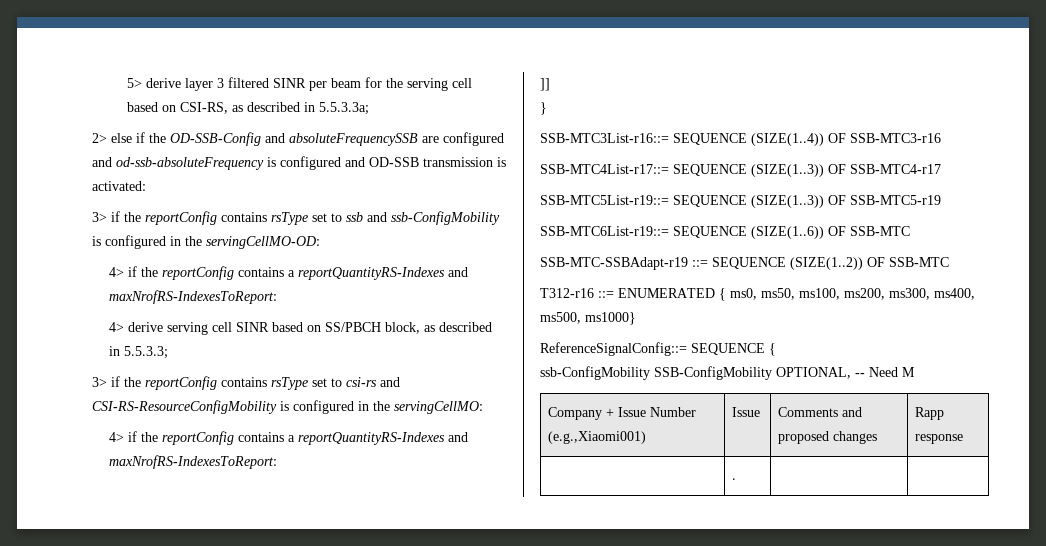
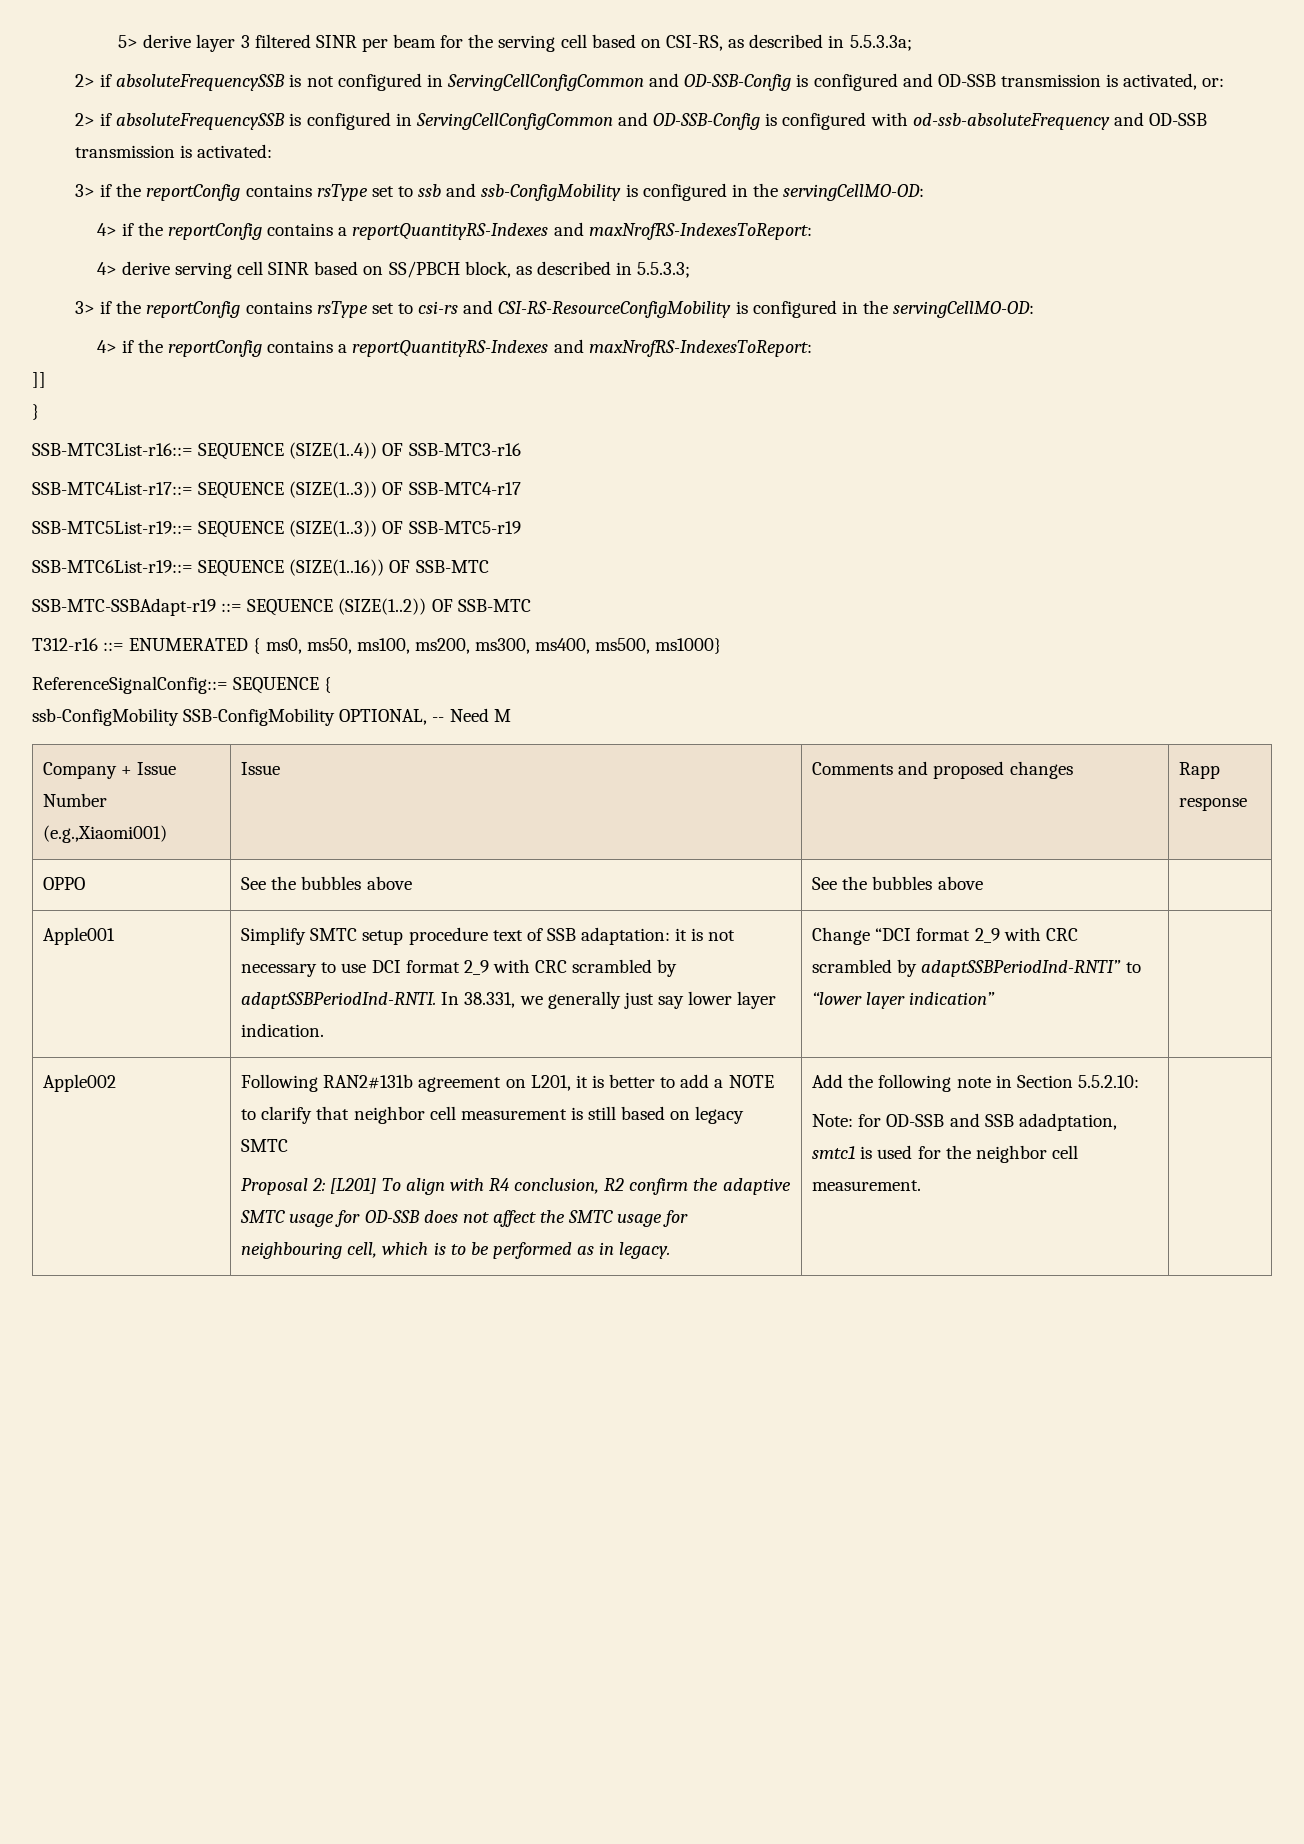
- 2> else if the OD-SSB-Config and absoluteFrequencySSB are configured and od-ssb-absoluteFrequency is configured and OD-SSB transmission is activated:
+ 2> if absoluteFrequencySSB is not configured in ServingCellConfigCommon and OD-SSB-Config is configured and OD-SSB transmission is activated, or:
+ 2> if absoluteFrequencySSB is configured in ServingCellConfigCommon and OD-SSB-Config is configured with od-ssb-absoluteFrequency and OD-SSB transmission is activated:
- 3> if the reportConfig contains rsType set to csi-rs and CSI-RS-ResourceConfigMobility is configured in the servingCellMO:
+ 3> if the reportConfig contains rsType set to csi-rs and CSI-RS-ResourceConfigMobility is configured in the servingCellMO-OD:
- SSB-MTC6List-r19::= SEQUENCE (SIZE(1..6)) OF SSB-MTC
+ SSB-MTC6List-r19::= SEQUENCE (SIZE(1..16)) OF SSB-MTC
- | . | |
+ OPPO | See the bubbles above | See the bubbles above |
+ Apple001 | Simplify SMTC setup procedure text of SSB adaptation: it is not necessary to use DCI format 2_9 with CRC scrambled by adaptSSBPeriodInd-RNTI. In 38.331, we generally just say lower layer indication. | Change “DCI format 2_9 with CRC scrambled by adaptSSBPeriodInd-RNTI” to “lower layer indication” |
+ Apple002 | Following RAN2#131b agreement on L201, it is better to add a NOTE to clarify that neighbor cell measurement is still based on legacy SMTC
+ Proposal 2: [L201] To align with R4 conclusion, R2 confirm the adaptive SMTC usage for OD-SSB does not affect the SMTC usage for neighbouring cell, which is to be performed as in legacy. | Add the following note in Section 5.5.2.10:
+ Note: for OD-SSB and SSB adadptation, smtc1 is used for the neighbor cell measurement.

